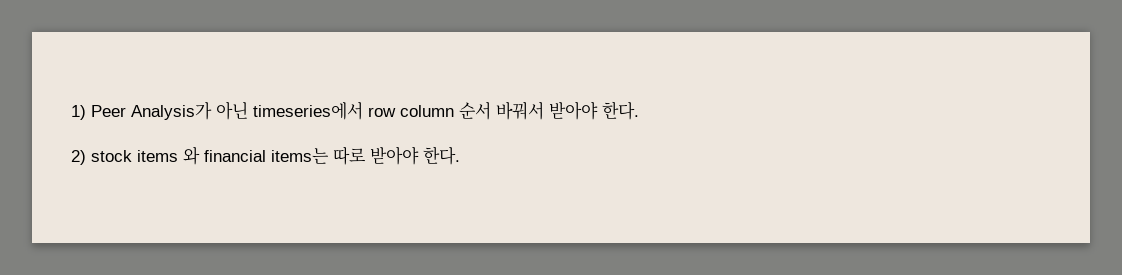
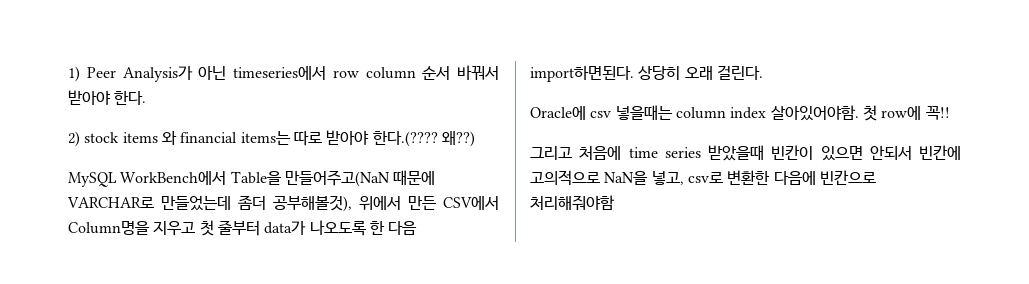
- 2) stock items 와 financial items는 따로 받아야 한다.
+ 2) stock items 와 financial items는 따로 받아야 한다.(???? 왜??)
+ MySQL WorkBench에서 Table을 만들어주고(NaN 때문에 VARCHAR로 만들었는데 좀더 공부해볼것), 위에서 만든 CSV에서 Column명을 지우고 첫 줄부터 data가 나오도록 한 다음 import하면된다. 상당히 오래 걸린다.
+ Oracle에 csv 넣을때는 column index 살아있어야함. 첫 row에 꼭!!
+ 그리고 처음에 time series 받았을때 빈칸이 있으면 안되서 빈칸에 고의적으로 NaN을 넣고, csv로 변환한 다음에 빈칸으로 처리해줘야함

